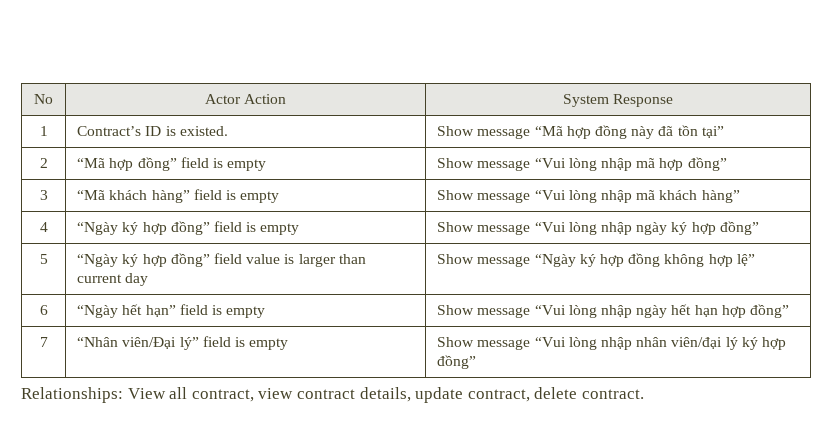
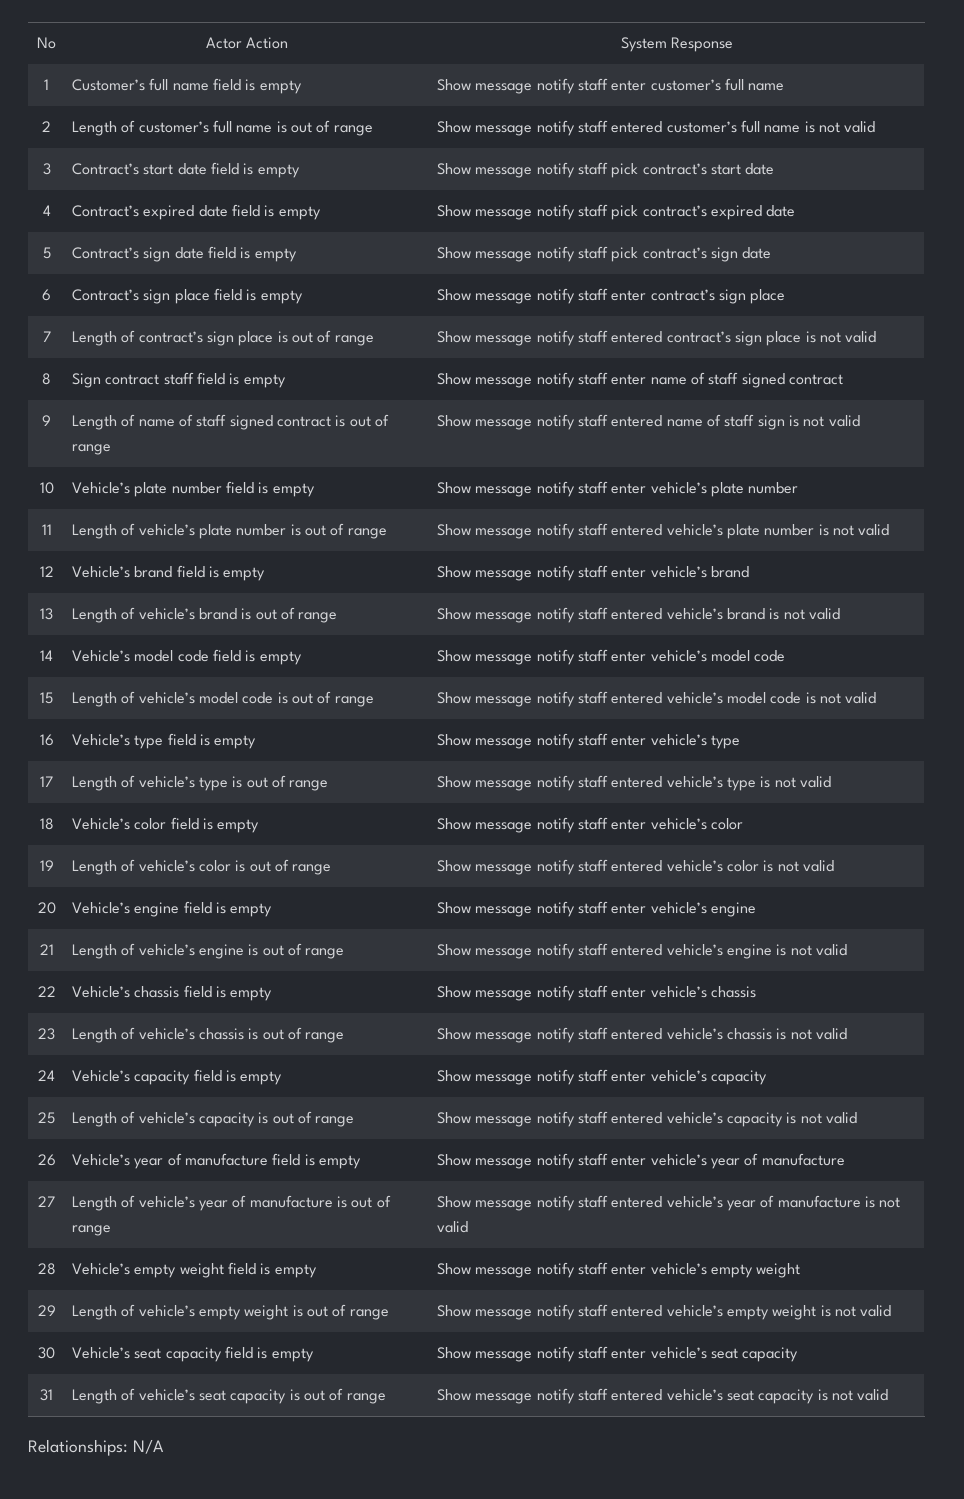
- 1 | Contract’s ID is existed. | Show message “Mã hợp đồng này đã tồn tại”
- 2 | “Mã hợp đồng” field is empty | Show message “Vui lòng nhập mã hợp đồng”
- 3 | “Mã khách hàng” field is empty | Show message “Vui lòng nhập mã khách hàng”
- 4 | “Ngày ký hợp đồng” field is empty | Show message “Vui lòng nhập ngày ký hợp đồng”
- 5 | “Ngày ký hợp đồng” field value is larger than current day | Show message “Ngày ký hợp đồng không hợp lệ”
- 6 | “Ngày hết hạn” field is empty | Show message “Vui lòng nhập ngày hết hạn hợp đồng”
- 7 | “Nhân viên/Đại lý” field is empty | Show message “Vui lòng nhập nhân viên/đại lý ký hợp đồng”
- Relationships: View all contract, view contract details, update contract, delete contract.
+ 1 | Customer’s full name field is empty | Show message notify staff enter customer’s full name
+ 2 | Length of customer’s full name is out of range | Show message notify staff entered customer’s full name is not valid
+ 3 | Contract’s start date field is empty | Show message notify staff pick contract’s start date
+ 4 | Contract’s expired date field is empty | Show message notify staff pick contract’s expired date
+ 5 | Contract’s sign date field is empty | Show message notify staff pick contract’s sign date
+ 6 | Contract’s sign place field is empty | Show message notify staff enter contract’s sign place
+ 7 | Length of contract’s sign place is out of range | Show message notify staff entered contract’s sign place is not valid
+ 8 | Sign contract staff field is empty | Show message notify staff enter name of staff signed contract
+ 9 | Length of name of staff signed contract is out of range | Show message notify staff entered name of staff sign is not valid
+ 10 | Vehicle’s plate number field is empty | Show message notify staff enter vehicle’s plate number
+ 11 | Length of vehicle’s plate number is out of range | Show message notify staff entered vehicle’s plate number is not valid
+ 12 | Vehicle’s brand field is empty | Show message notify staff enter vehicle’s brand
+ 13 | Length of vehicle’s brand is out of range | Show message notify staff entered vehicle’s brand is not valid
+ 14 | Vehicle’s model code field is empty | Show message notify staff enter vehicle’s model code
+ 15 | Length of vehicle’s model code is out of range | Show message notify staff entered vehicle’s model code is not valid
+ 16 | Vehicle’s type field is empty | Show message notify staff enter vehicle’s type
+ 17 | Length of vehicle’s type is out of range | Show message notify staff entered vehicle’s type is not valid
+ 18 | Vehicle’s color field is empty | Show message notify staff enter vehicle’s color
+ 19 | Length of vehicle’s color is out of range | Show message notify staff entered vehicle’s color is not valid
+ 20 | Vehicle’s engine field is empty | Show message notify staff enter vehicle’s engine
+ 21 | Length of vehicle’s engine is out of range | Show message notify staff entered vehicle’s engine is not valid
+ 22 | Vehicle’s chassis field is empty | Show message notify staff enter vehicle’s chassis
+ 23 | Length of vehicle’s chassis is out of range | Show message notify staff entered vehicle’s chassis is not valid
+ 24 | Vehicle’s capacity field is empty | Show message notify staff enter vehicle’s capacity
+ 25 | Length of vehicle’s capacity is out of range | Show message notify staff entered vehicle’s capacity is not valid
+ 26 | Vehicle’s year of manufacture field is empty | Show message notify staff enter vehicle’s year of manufacture
+ 27 | Length of vehicle’s year of manufacture is out of range | Show message notify staff entered vehicle’s year of manufacture is not valid
+ 28 | Vehicle’s empty weight field is empty | Show message notify staff enter vehicle’s empty weight
+ 29 | Length of vehicle’s empty weight is out of range | Show message notify staff entered vehicle’s empty weight is not valid
+ 30 | Vehicle’s seat capacity field is empty | Show message notify staff enter vehicle’s seat capacity
+ 31 | Length of vehicle’s seat capacity is out of range | Show message notify staff entered vehicle’s seat capacity is not valid
+ Relationships: N/A

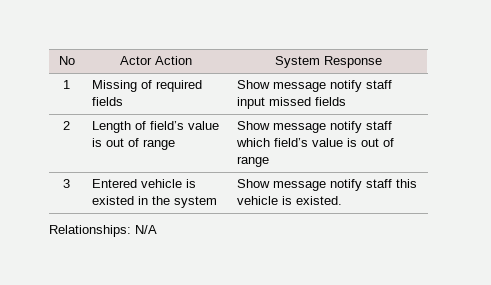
- 1 | Customer’s full name field is empty | Show message notify staff enter customer’s full name
+ 1 | Missing of required fields | Show message notify staff input missed fields
- 2 | Length of customer’s full name is out of range | Show message notify staff entered customer’s full name is not valid
- 3 | Contract’s start date field is empty | Show message notify staff pick contract’s start date
- 4 | Contract’s expired date field is empty | Show message notify staff pick contract’s expired date
- 5 | Contract’s sign date field is empty | Show message notify staff pick contract’s sign date
- 6 | Contract’s sign place field is empty | Show message notify staff enter contract’s sign place
- 7 | Length of contract’s sign place is out of range | Show message notify staff entered contract’s sign place is not valid
- 8 | Sign contract staff field is empty | Show message notify staff enter name of staff signed contract
- 9 | Length of name of staff signed contract is out of range | Show message notify staff entered name of staff sign is not valid
- 10 | Vehicle’s plate number field is empty | Show message notify staff enter vehicle’s plate number
- 11 | Length of vehicle’s plate number is out of range | Show message notify staff entered vehicle’s plate number is not valid
- 12 | Vehicle’s brand field is empty | Show message notify staff enter vehicle’s brand
- 13 | Length of vehicle’s brand is out of range | Show message notify staff entered vehicle’s brand is not valid
- 14 | Vehicle’s model code field is empty | Show message notify staff enter vehicle’s model code
- 15 | Length of vehicle’s model code is out of range | Show message notify staff entered vehicle’s model code is not valid
- 16 | Vehicle’s type field is empty | Show message notify staff enter vehicle’s type
- 17 | Length of vehicle’s type is out of range | Show message notify staff entered vehicle’s type is not valid
- 18 | Vehicle’s color field is empty | Show message notify staff enter vehicle’s color
- 19 | Length of vehicle’s color is out of range | Show message notify staff entered vehicle’s color is not valid
- 20 | Vehicle’s engine field is empty | Show message notify staff enter vehicle’s engine
- 21 | Length of vehicle’s engine is out of range | Show message notify staff entered vehicle’s engine is not valid
- 22 | Vehicle’s chassis field is empty | Show message notify staff enter vehicle’s chassis
- 23 | Length of vehicle’s chassis is out of range | Show message notify staff entered vehicle’s chassis is not valid
- 24 | Vehicle’s capacity field is empty | Show message notify staff enter vehicle’s capacity
- 25 | Length of vehicle’s capacity is out of range | Show message notify staff entered vehicle’s capacity is not valid
- 26 | Vehicle’s year of manufacture field is empty | Show message notify staff enter vehicle’s year of manufacture
- 27 | Length of vehicle’s year of manufacture is out of range | Show message notify staff entered vehicle’s year of manufacture is not valid
- 28 | Vehicle’s empty weight field is empty | Show message notify staff enter vehicle’s empty weight
- 29 | Length of vehicle’s empty weight is out of range | Show message notify staff entered vehicle’s empty weight is not valid
- 30 | Vehicle’s seat capacity field is empty | Show message notify staff enter vehicle’s seat capacity
- 31 | Length of vehicle’s seat capacity is out of range | Show message notify staff entered vehicle’s seat capacity is not valid
+ 2 | Length of field’s value is out of range | Show message notify staff which field’s value is out of range
+ 3 | Entered vehicle is existed in the system | Show message notify staff this vehicle is existed.

